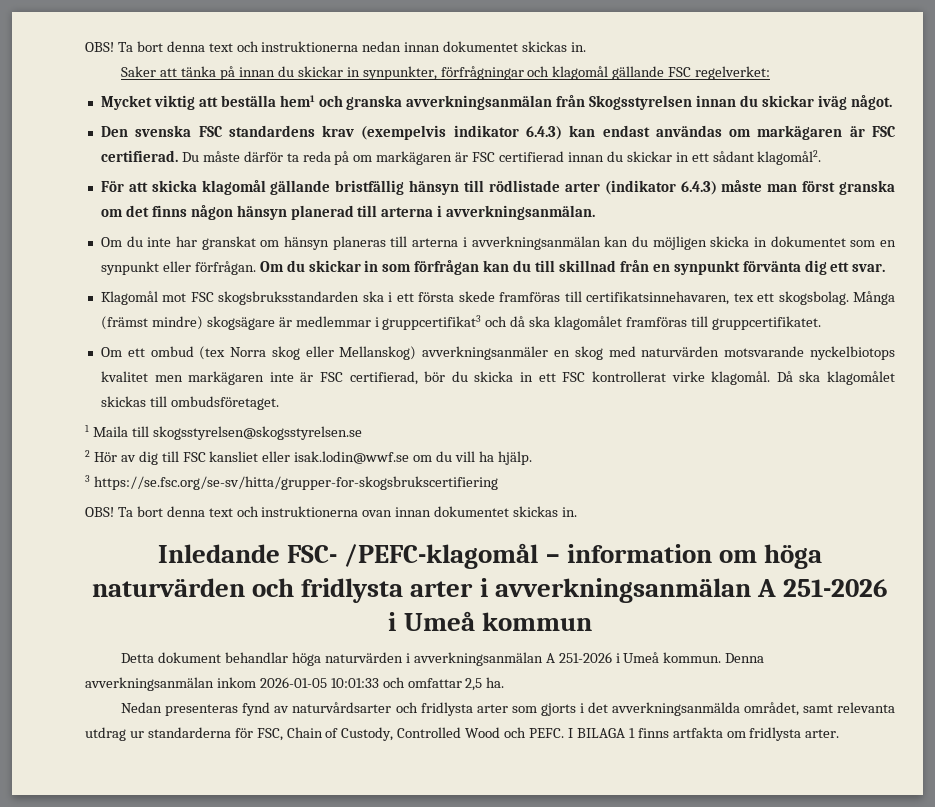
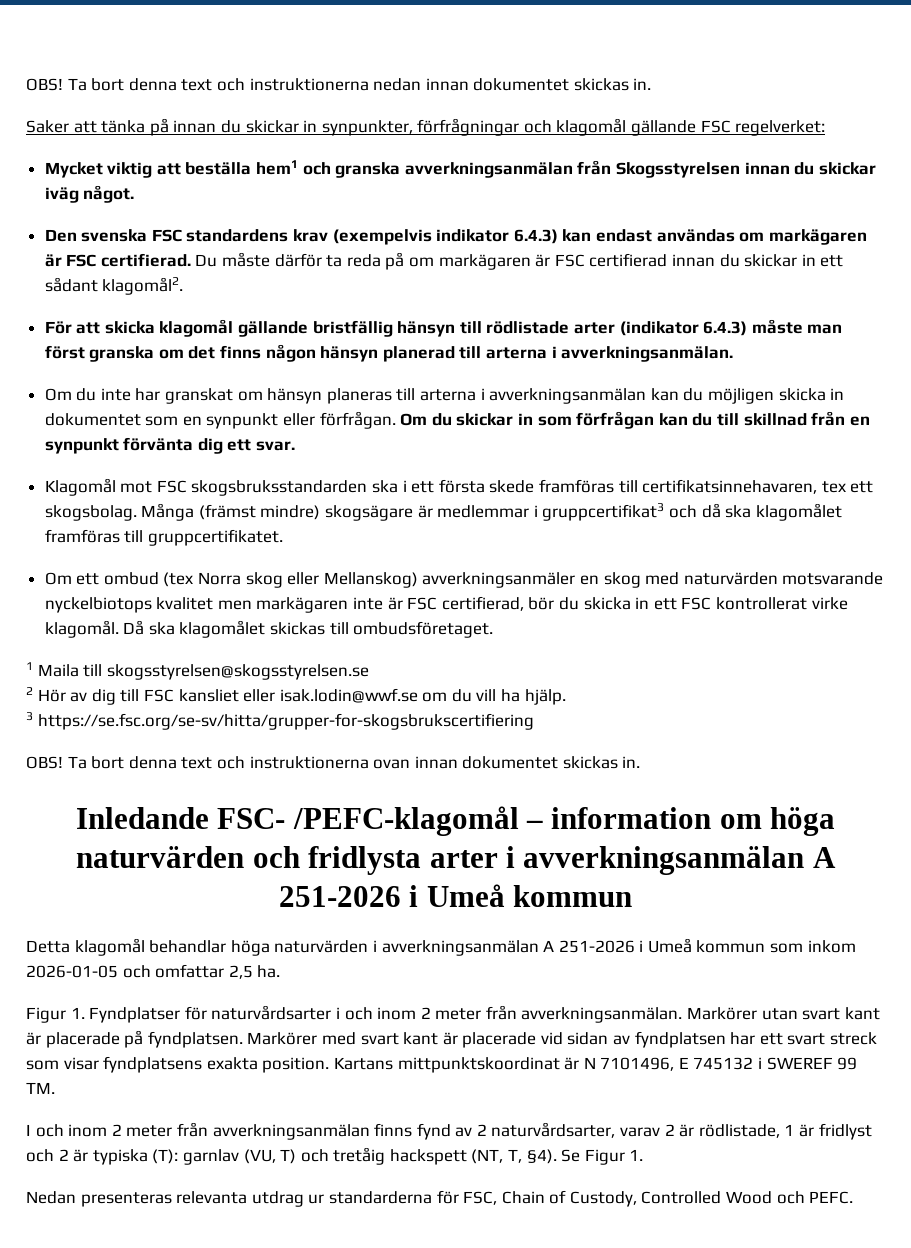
- Detta dokument behandlar höga naturvärden i avverkningsanmälan A 251-2026 i Umeå kommun. Denna avverkningsanmälan inkom 2026-01-05 10:01:33 och omfattar 2,5 ha.
+ Detta klagomål behandlar höga naturvärden i avverkningsanmälan A 251-2026 i Umeå kommun som inkom 2026-01-05 och omfattar 2,5 ha.
- Nedan presenteras fynd av naturvårdsarter och fridlysta arter som gjorts i det avverkningsanmälda området, samt relevanta utdrag ur standarderna för FSC, Chain of Custody, Controlled Wood och PEFC. I BILAGA 1 finns artfakta om fridlysta arter.
+ Figur 1. Fyndplatser för naturvårdsarter i och inom 2 meter från avverkningsanmälan. Markörer utan svart kant är placerade på fyndplatsen. Markörer med svart kant är placerade vid sidan av fyndplatsen har ett svart streck som visar fyndplatsens exakta position. Kartans mittpunktskoordinat är N 7101496, E 745132 i SWEREF 99 TM.
+ I och inom 2 meter från avverkningsanmälan finns fynd av 2 naturvårdsarter, varav 2 är rödlistade, 1 är fridlyst och 2 är typiska (T): garnlav (VU, T) och tretåig hackspett (NT, T, §4). Se Figur 1.
+ Nedan presenteras relevanta utdrag ur standarderna för FSC, Chain of Custody, Controlled Wood och PEFC.

